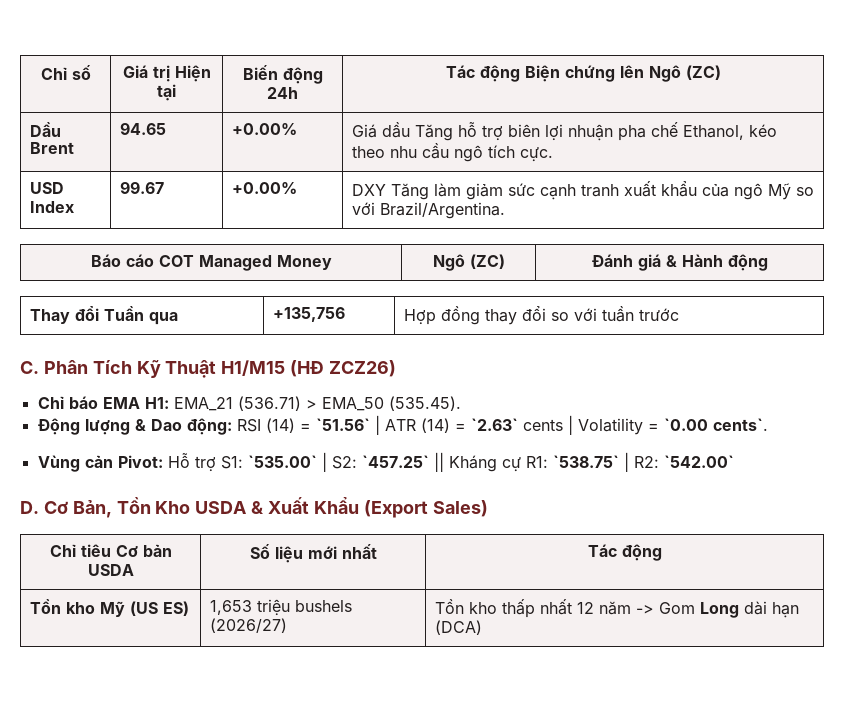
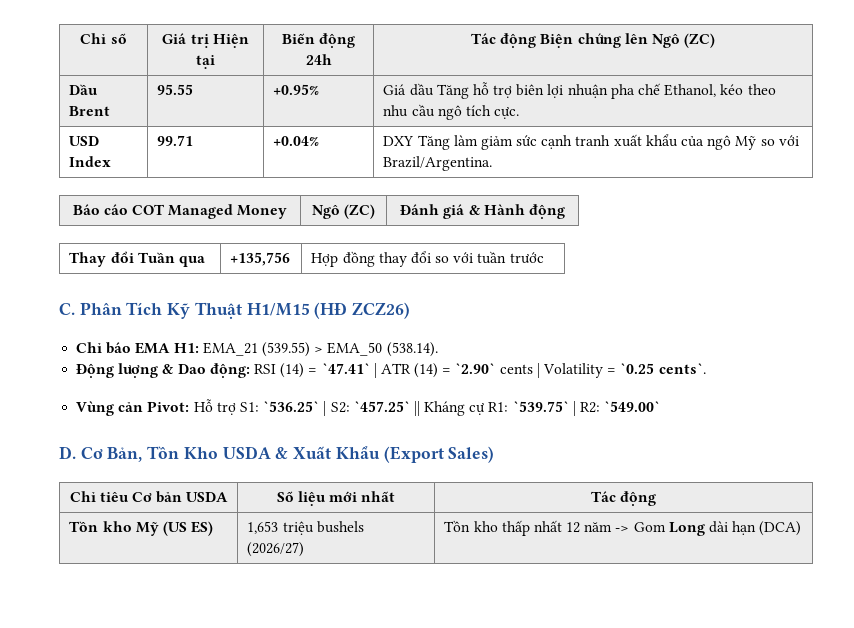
- Dầu Brent | 94.65 | +0.00% | Giá dầu Tăng hỗ trợ biên lợi nhuận pha chế Ethanol, kéo theo nhu cầu ngô tích cực.
+ Dầu Brent | 95.55 | +0.95% | Giá dầu Tăng hỗ trợ biên lợi nhuận pha chế Ethanol, kéo theo nhu cầu ngô tích cực.
- USD Index | 99.67 | +0.00% | DXY Tăng làm giảm sức cạnh tranh xuất khẩu của ngô Mỹ so với Brazil/Argentina.
+ USD Index | 99.71 | +0.04% | DXY Tăng làm giảm sức cạnh tranh xuất khẩu của ngô Mỹ so với Brazil/Argentina.
- Chỉ báo EMA H1: EMA_21 (536.71) > EMA_50 (535.45).
+ Chỉ báo EMA H1: EMA_21 (539.55) > EMA_50 (538.14).
- Động lượng & Dao động: RSI (14) = `51.56` | ATR (14) = `2.63` cents | Volatility = `0.00 cents`.
+ Động lượng & Dao động: RSI (14) = `47.41` | ATR (14) = `2.90` cents | Volatility = `0.25 cents`.
- Vùng cản Pivot: Hỗ trợ S1: `535.00` | S2: `457.25` || Kháng cự R1: `538.75` | R2: `542.00`
+ Vùng cản Pivot: Hỗ trợ S1: `536.25` | S2: `457.25` || Kháng cự R1: `539.75` | R2: `549.00`

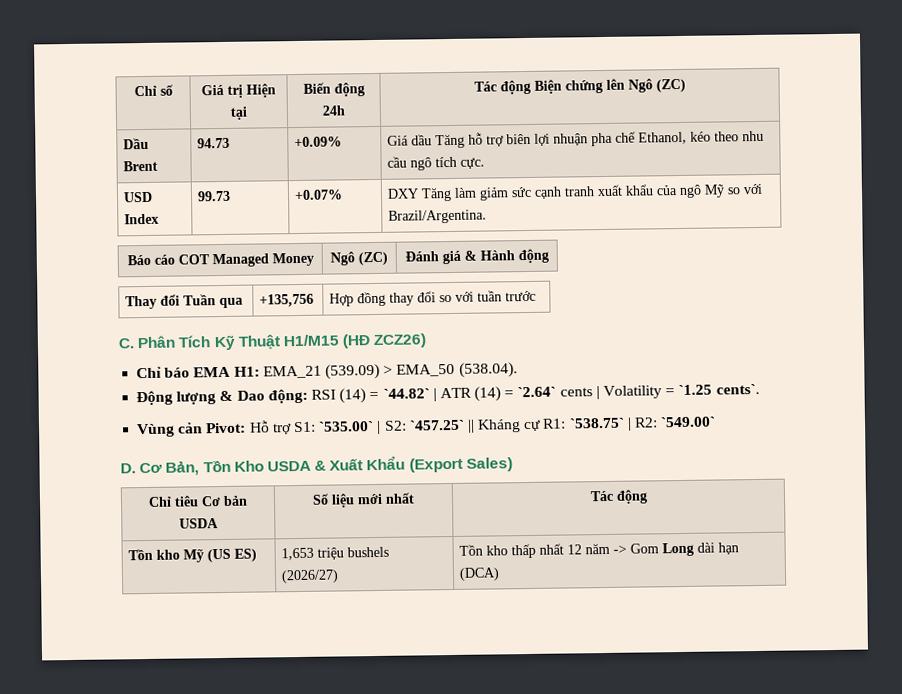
- Dầu Brent | 95.55 | +0.95% | Giá dầu Tăng hỗ trợ biên lợi nhuận pha chế Ethanol, kéo theo nhu cầu ngô tích cực.
+ Dầu Brent | 94.73 | +0.09% | Giá dầu Tăng hỗ trợ biên lợi nhuận pha chế Ethanol, kéo theo nhu cầu ngô tích cực.
- USD Index | 99.71 | +0.04% | DXY Tăng làm giảm sức cạnh tranh xuất khẩu của ngô Mỹ so với Brazil/Argentina.
+ USD Index | 99.73 | +0.07% | DXY Tăng làm giảm sức cạnh tranh xuất khẩu của ngô Mỹ so với Brazil/Argentina.
- Chỉ báo EMA H1: EMA_21 (539.55) > EMA_50 (538.14).
+ Chỉ báo EMA H1: EMA_21 (539.09) > EMA_50 (538.04).
- Động lượng & Dao động: RSI (14) = `47.41` | ATR (14) = `2.90` cents | Volatility = `0.25 cents`.
+ Động lượng & Dao động: RSI (14) = `44.82` | ATR (14) = `2.64` cents | Volatility = `1.25 cents`.
- Vùng cản Pivot: Hỗ trợ S1: `536.25` | S2: `457.25` || Kháng cự R1: `539.75` | R2: `549.00`
+ Vùng cản Pivot: Hỗ trợ S1: `535.00` | S2: `457.25` || Kháng cự R1: `538.75` | R2: `549.00`

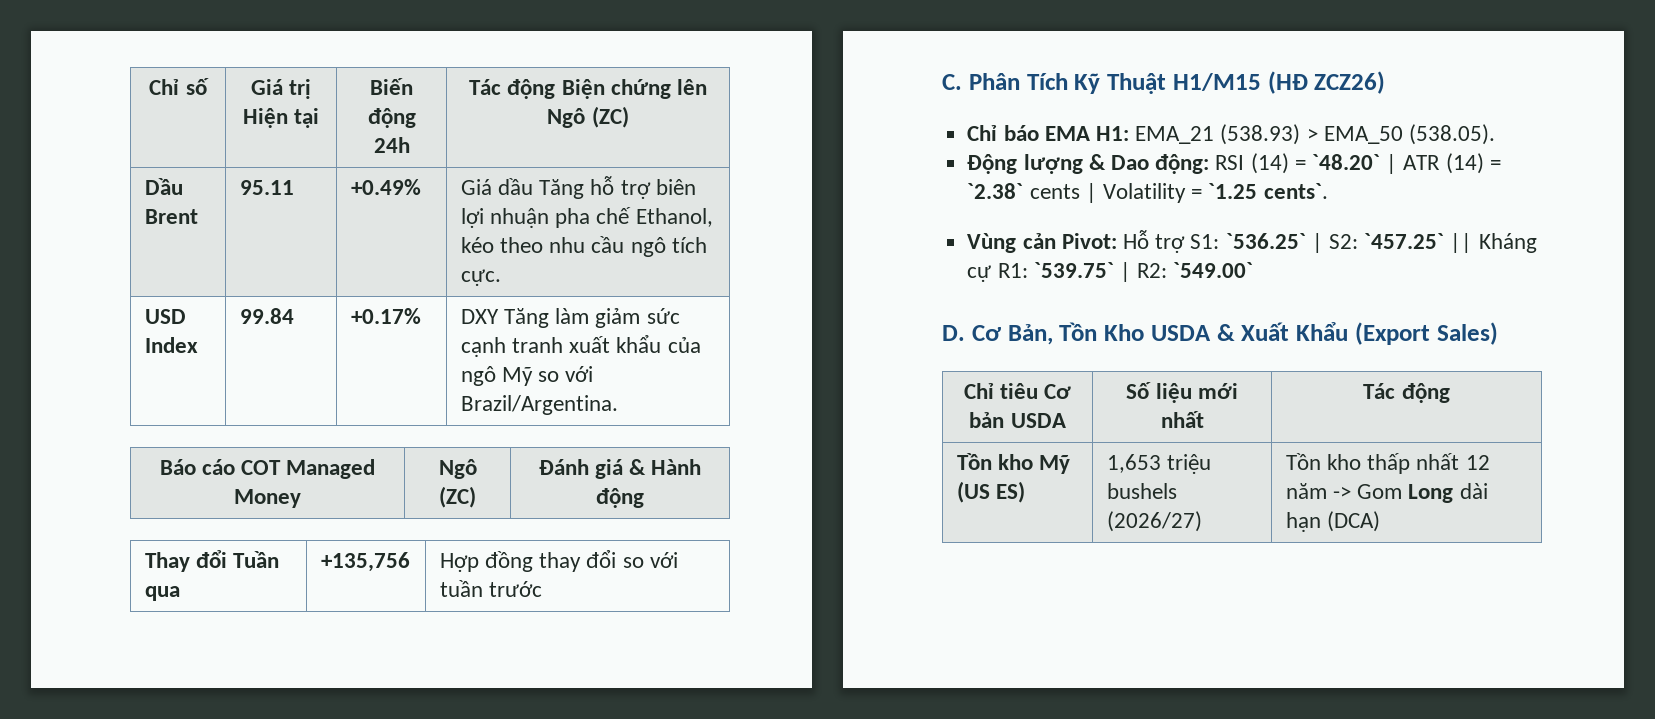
- Dầu Brent | 94.73 | +0.09% | Giá dầu Tăng hỗ trợ biên lợi nhuận pha chế Ethanol, kéo theo nhu cầu ngô tích cực.
+ Dầu Brent | 95.11 | +0.49% | Giá dầu Tăng hỗ trợ biên lợi nhuận pha chế Ethanol, kéo theo nhu cầu ngô tích cực.
- USD Index | 99.73 | +0.07% | DXY Tăng làm giảm sức cạnh tranh xuất khẩu của ngô Mỹ so với Brazil/Argentina.
+ USD Index | 99.84 | +0.17% | DXY Tăng làm giảm sức cạnh tranh xuất khẩu của ngô Mỹ so với Brazil/Argentina.
- Chỉ báo EMA H1: EMA_21 (539.09) > EMA_50 (538.04).
+ Chỉ báo EMA H1: EMA_21 (538.93) > EMA_50 (538.05).
- Động lượng & Dao động: RSI (14) = `44.82` | ATR (14) = `2.64` cents | Volatility = `1.25 cents`.
+ Động lượng & Dao động: RSI (14) = `48.20` | ATR (14) = `2.38` cents | Volatility = `1.25 cents`.
- Vùng cản Pivot: Hỗ trợ S1: `535.00` | S2: `457.25` || Kháng cự R1: `538.75` | R2: `549.00`
+ Vùng cản Pivot: Hỗ trợ S1: `536.25` | S2: `457.25` || Kháng cự R1: `539.75` | R2: `549.00`

